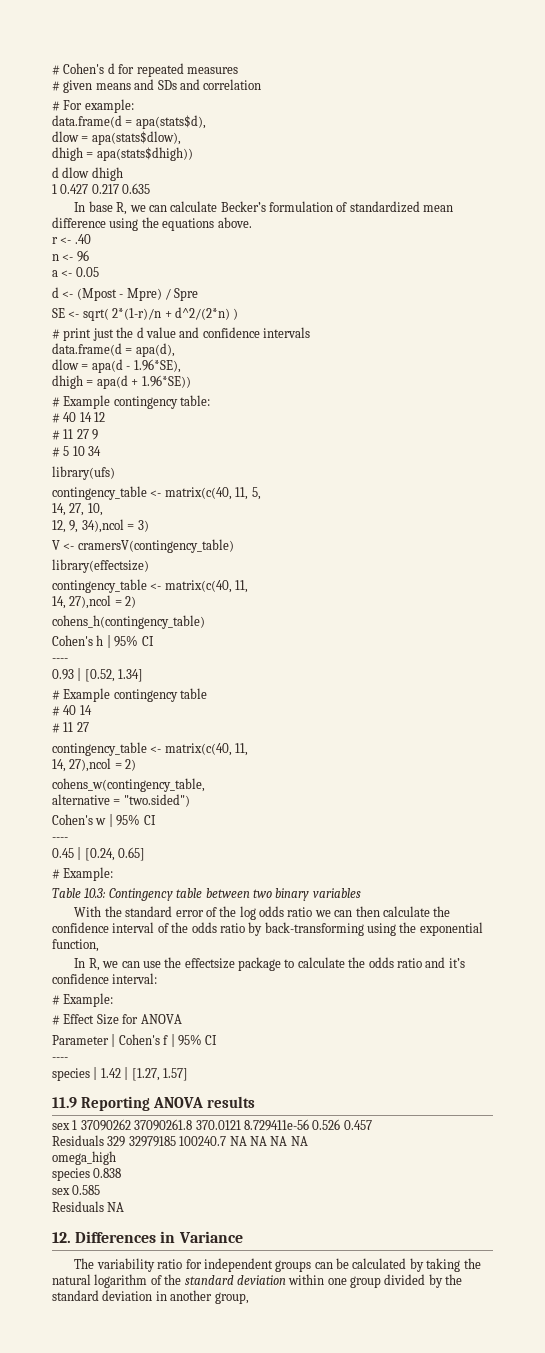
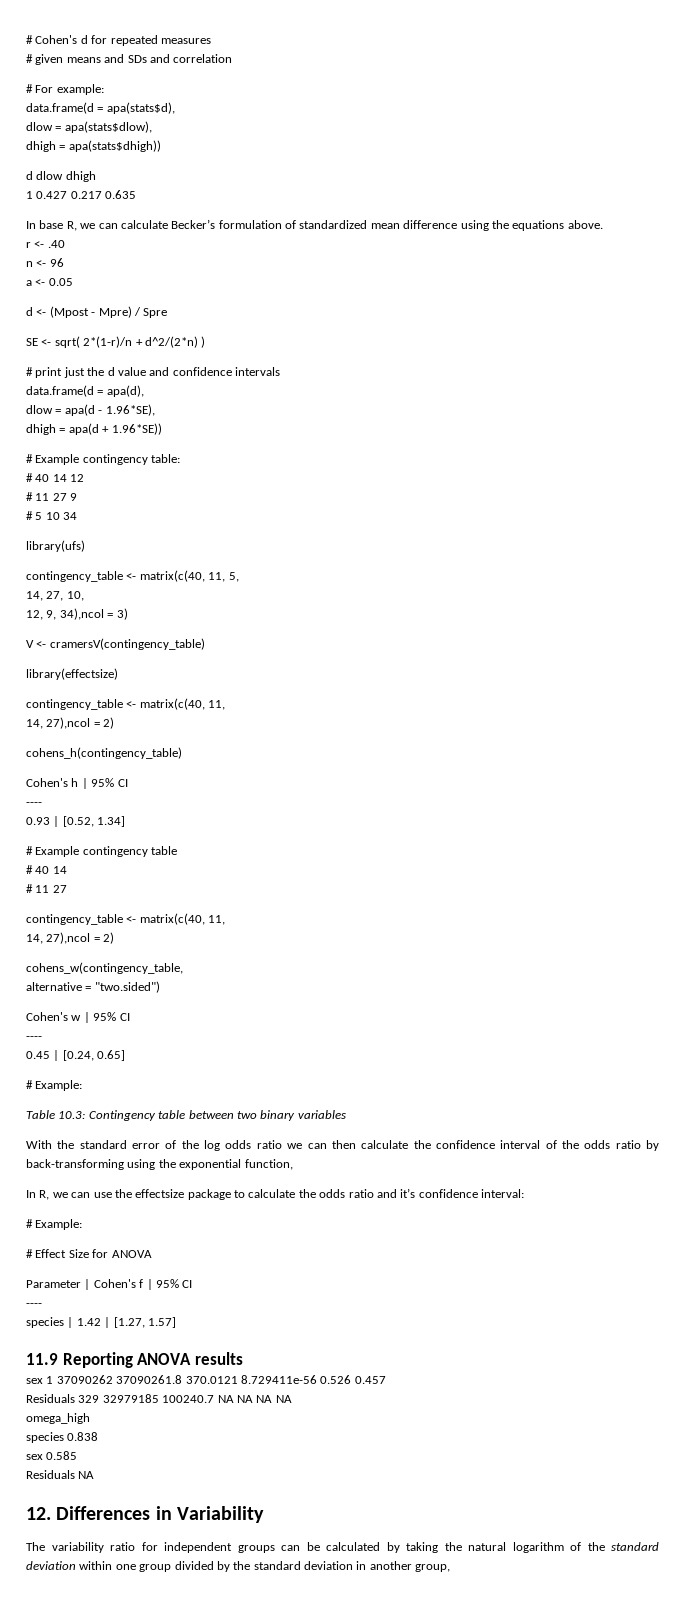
- 12. Differences in Variance
+ 12. Differences in Variability

